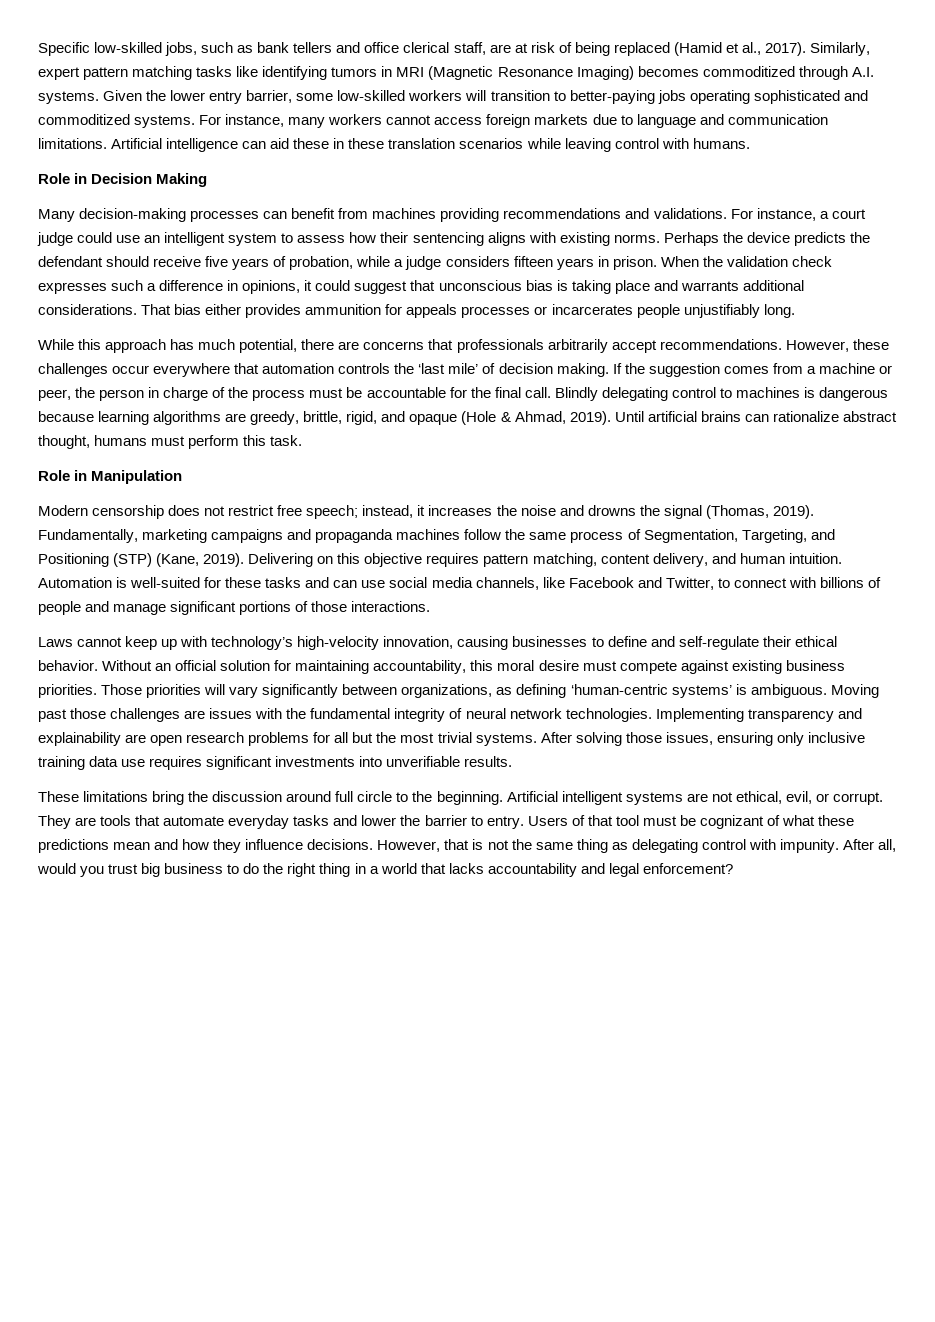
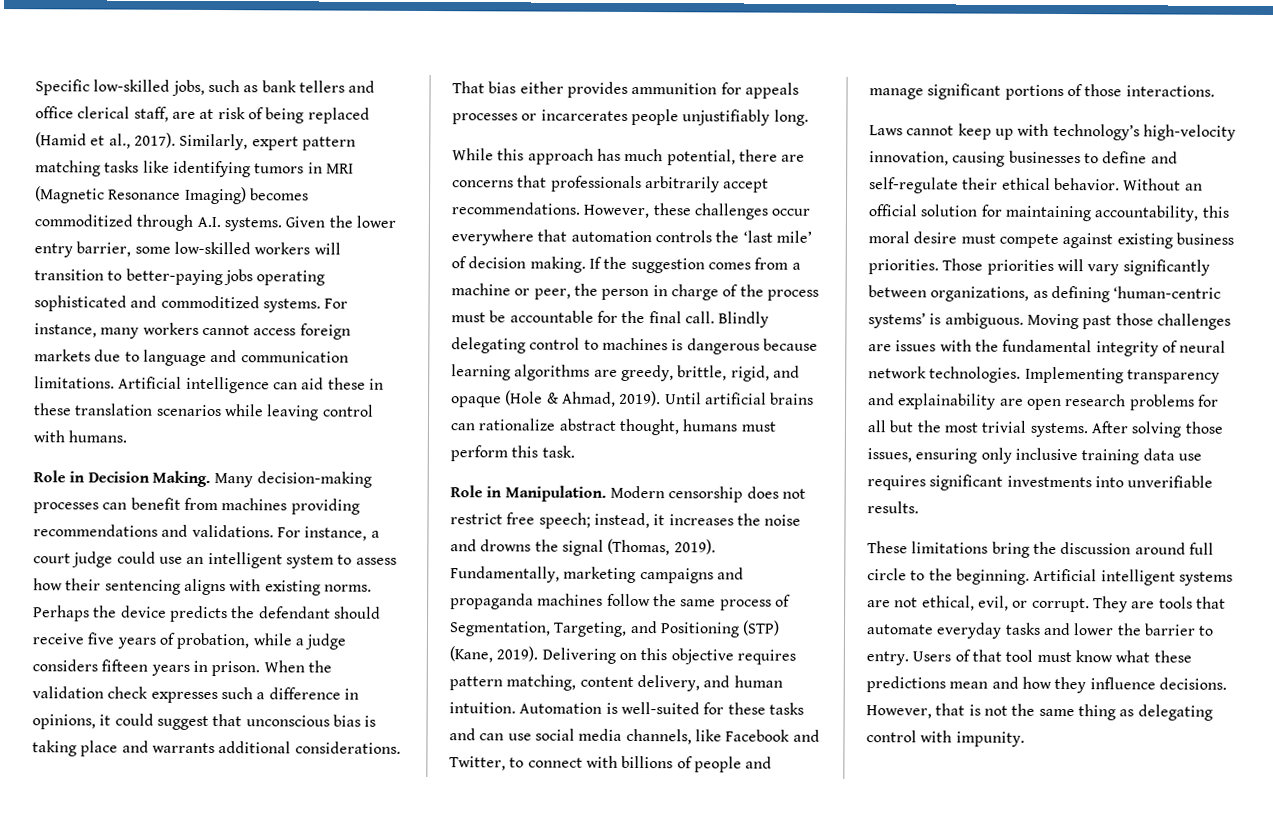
- Role in Decision Making
- Many decision-making processes can benefit from machines providing recommendations and validations.
+ Role in Decision Making. Many decision-making processes can benefit from machines providing recommendations and validations.
- Role in Manipulation
- Modern censorship does not restrict free speech; instead, it increases the noise and drowns the signal (Thomas, 2019).
+ Role in Manipulation. Modern censorship does not restrict free speech; instead, it increases the noise and drowns the signal (Thomas, 2019).
- Users of that tool must be cognizant of what these predictions mean and how they influence decisions.
+ Users of that tool must know what these predictions mean and how they influence decisions.
- After all, would you trust big business to do the right thing in a world that lacks accountability and legal enforcement?

